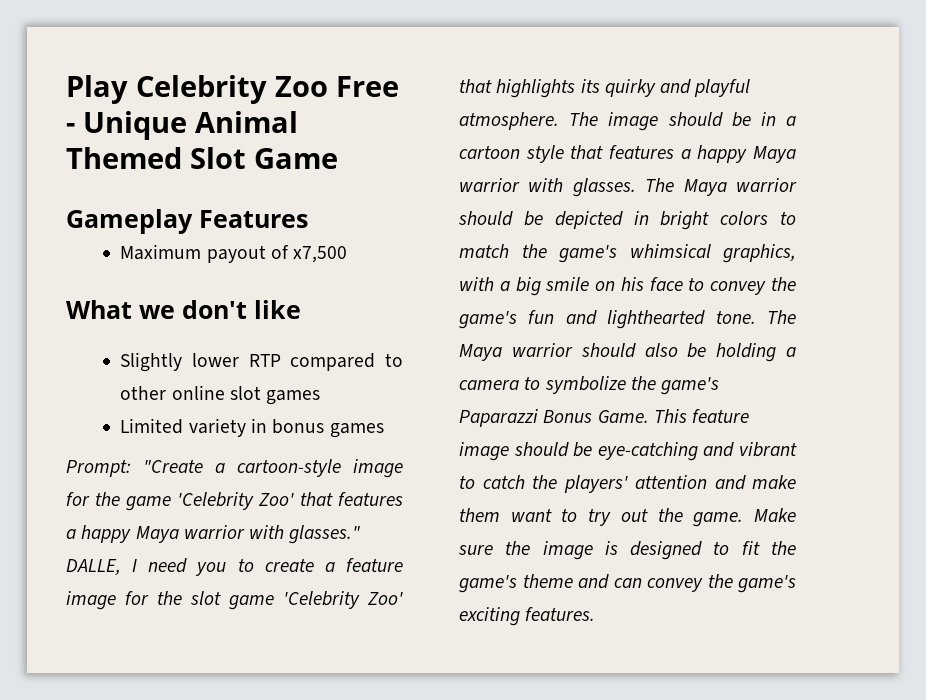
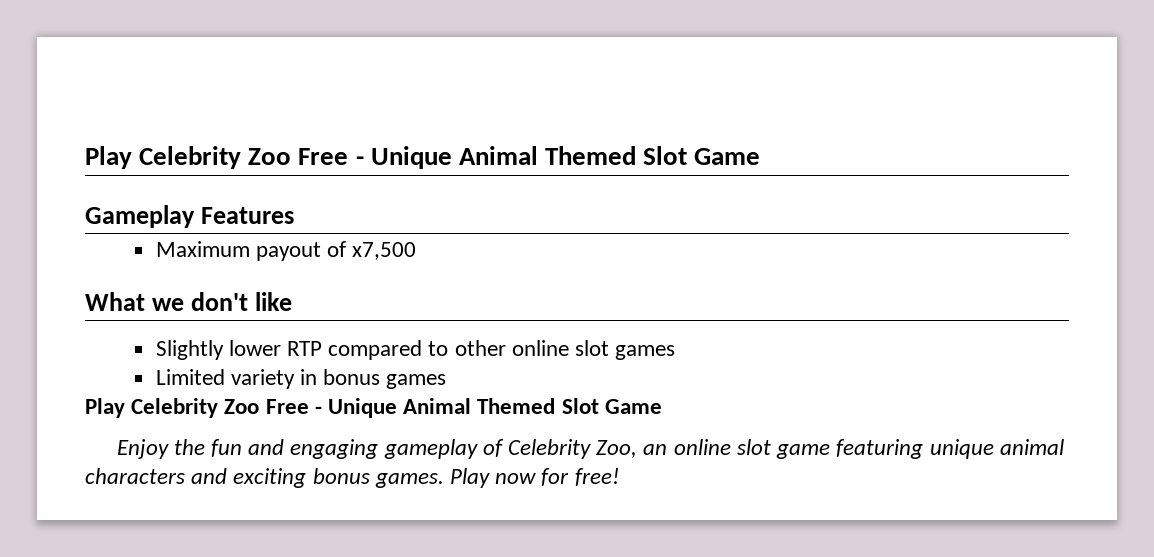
  Limited variety in bonus games
- Prompt: "Create a cartoon-style image for the game 'Celebrity Zoo' that features a happy Maya warrior with glasses." DALLE, I need you to create a feature image for the slot game 'Celebrity Zoo' that highlights its quirky and playful atmosphere. The image should be in a cartoon style that features a happy Maya warrior with glasses. The Maya warrior should be depicted in bright colors to match the game's whimsical graphics, with a big smile on his face to convey the game's fun and lighthearted tone. The Maya warrior should also be holding a camera to symbolize the game's Paparazzi Bonus Game. This feature image should be eye-catching and vibrant to catch the players' attention and make them want to try out the game. Make sure the image is designed to fit the game's theme and can convey the game's exciting features.
+ Play Celebrity Zoo Free - Unique Animal Themed Slot Game
+ Enjoy the fun and engaging gameplay of Celebrity Zoo, an online slot game featuring unique animal characters and exciting bonus games. Play now for free!

